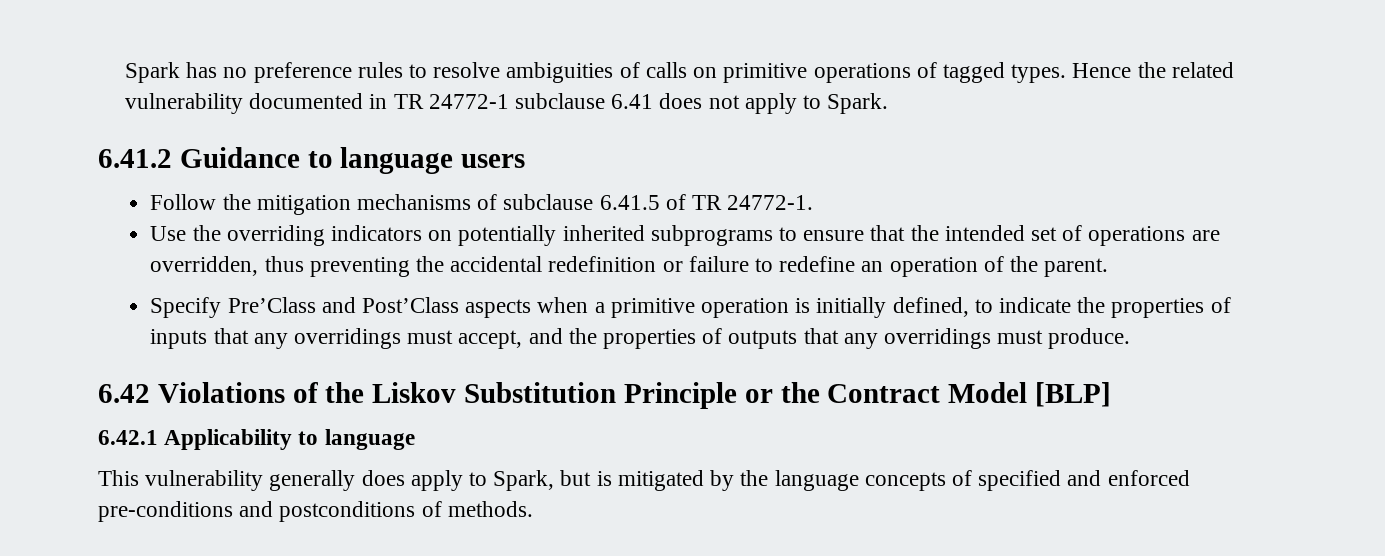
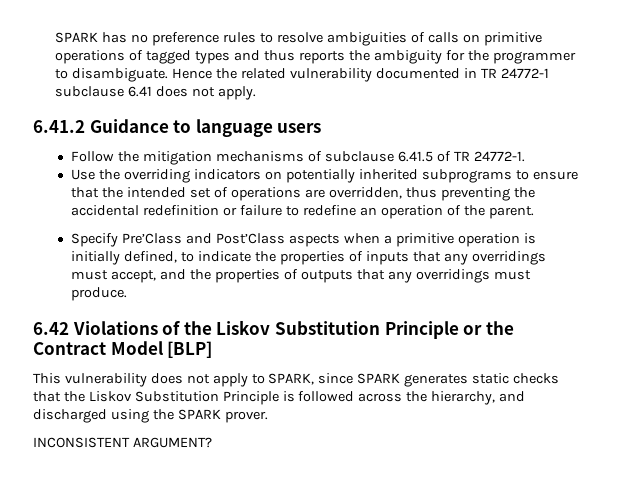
- Spark has no preference rules to resolve ambiguities of calls on primitive operations of tagged types.
+ SPARK has no preference rules to resolve ambiguities of calls on primitive operations of tagged types and thus reports the ambiguity for the programmer to disambiguate.
- Hence the related vulnerability documented in TR 24772-1 subclause 6.41 does not apply to Spark.
+ Hence the related vulnerability documented in TR 24772-1 subclause 6.41 does not apply.
- 6.42.1 Applicability to language
- This vulnerability generally does apply to Spark, but is mitigated by the language concepts of specified and enforced pre-conditions and postconditions of methods.
+ This vulnerability does not apply to SPARK, since SPARK generates static checks that the Liskov Substitution Principle is followed across the hierarchy, and discharged using the SPARK prover.
+ INCONSISTENT ARGUMENT?

